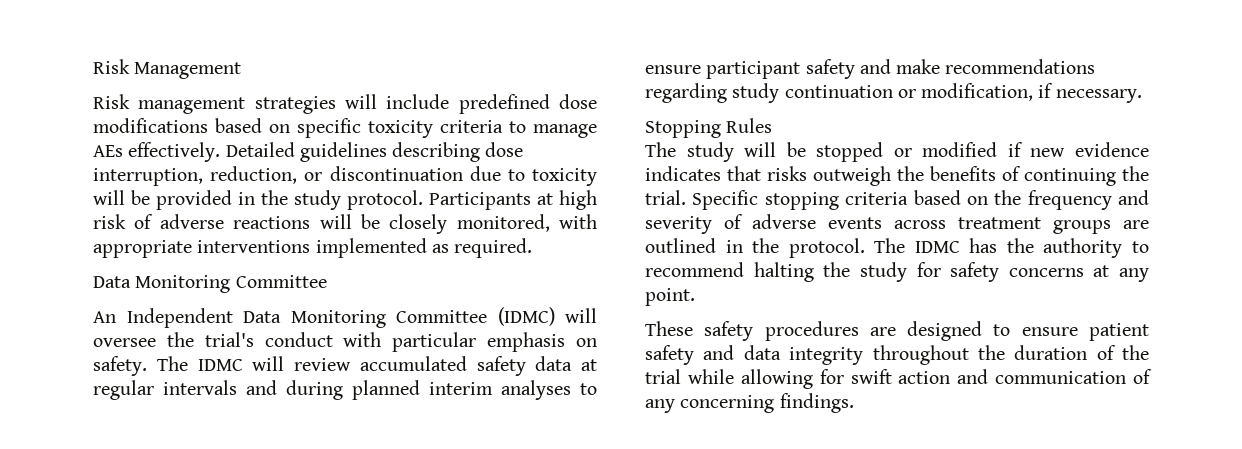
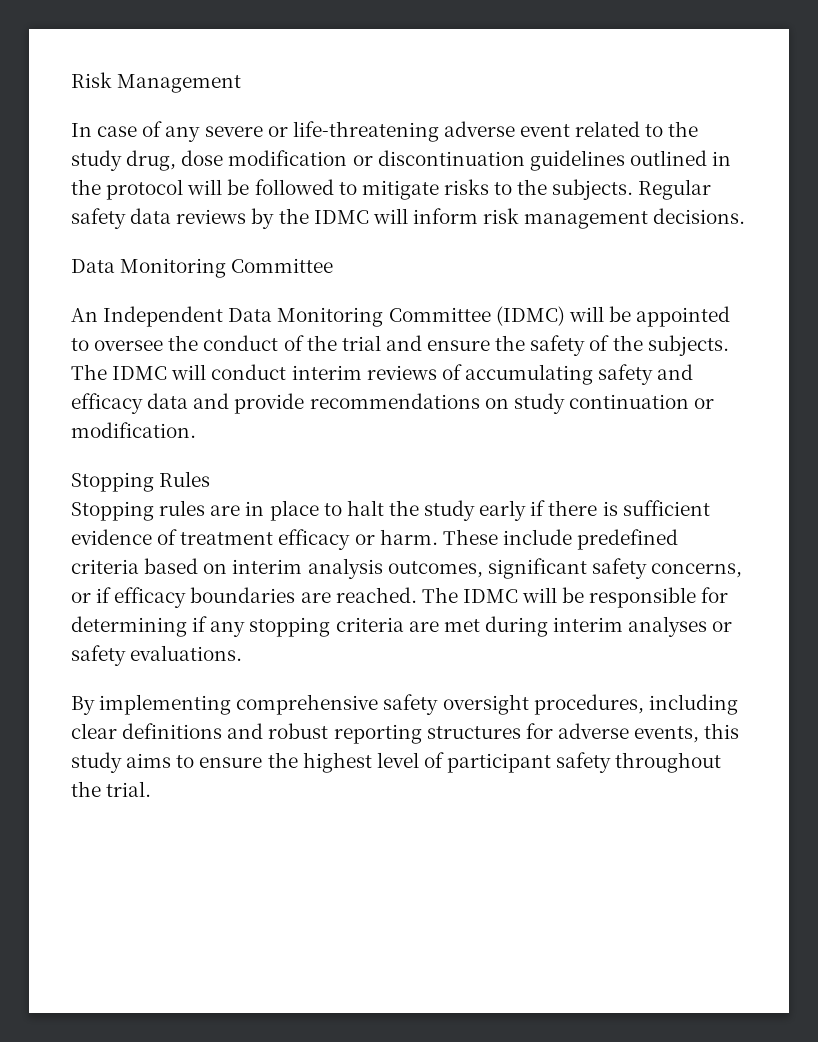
- Risk management strategies will include predefined dose modifications based on specific toxicity criteria to manage AEs effectively. Detailed guidelines describing dose interruption, reduction, or discontinuation due to toxicity will be provided in the study protocol. Participants at high risk of adverse reactions will be closely monitored, with appropriate interventions implemented as required.
+ In case of any severe or life-threatening adverse event related to the study drug, dose modification or discontinuation guidelines outlined in the protocol will be followed to mitigate risks to the subjects. Regular safety data reviews by the IDMC will inform risk management decisions.
- An Independent Data Monitoring Committee (IDMC) will oversee the trial's conduct with particular emphasis on safety. The IDMC will review accumulated safety data at regular intervals and during planned interim analyses to ensure participant safety and make recommendations regarding study continuation or modification, if necessary.
+ An Independent Data Monitoring Committee (IDMC) will be appointed to oversee the conduct of the trial and ensure the safety of the subjects. The IDMC will conduct interim reviews of accumulating safety and efficacy data and provide recommendations on study continuation or modification.
  Stopping Rules
- The study will be stopped or modified if new evidence indicates that risks outweigh the benefits of continuing the trial. Specific stopping criteria based on the frequency and severity of adverse events across treatment groups are outlined in the protocol. The IDMC has the authority to recommend halting the study for safety concerns at any point.
- These safety procedures are designed to ensure patient safety and data integrity throughout the duration of the trial while allowing for swift action and communication of any concerning findings.
+ Stopping rules are in place to halt the study early if there is sufficient evidence of treatment efficacy or harm. These include predefined criteria based on interim analysis outcomes, significant safety concerns, or if efficacy boundaries are reached. The IDMC will be responsible for determining if any stopping criteria are met during interim analyses or safety evaluations.
+ By implementing comprehensive safety oversight procedures, including clear definitions and robust reporting structures for adverse events, this study aims to ensure the highest level of participant safety throughout the trial.

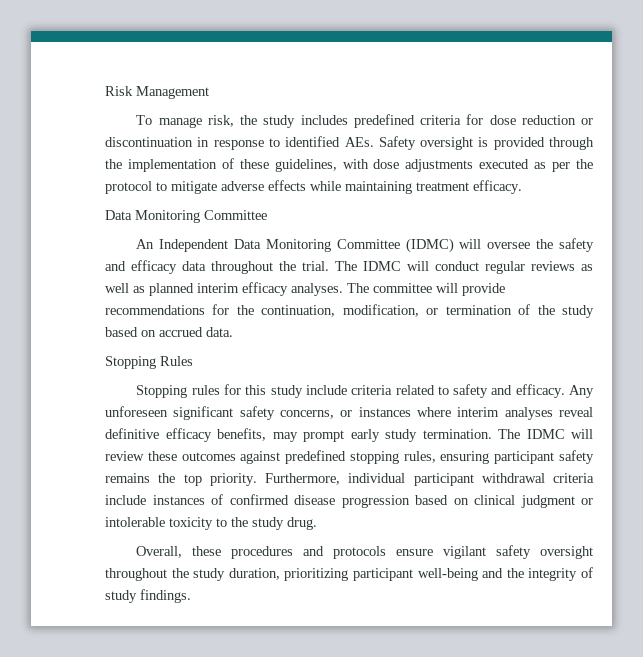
- In case of any severe or life-threatening adverse event related to the study drug, dose modification or discontinuation guidelines outlined in the protocol will be followed to mitigate risks to the subjects. Regular safety data reviews by the IDMC will inform risk management decisions.
+ To manage risk, the study includes predefined criteria for dose reduction or discontinuation in response to identified AEs. Safety oversight is provided through the implementation of these guidelines, with dose adjustments executed as per the protocol to mitigate adverse effects while maintaining treatment efficacy.
- An Independent Data Monitoring Committee (IDMC) will be appointed to oversee the conduct of the trial and ensure the safety of the subjects. The IDMC will conduct interim reviews of accumulating safety and efficacy data and provide recommendations on study continuation or modification.
+ An Independent Data Monitoring Committee (IDMC) will oversee the safety and efficacy data throughout the trial. The IDMC will conduct regular reviews as well as planned interim efficacy analyses. The committee will provide recommendations for the continuation, modification, or termination of the study based on accrued data.
  Stopping Rules
- Stopping rules are in place to halt the study early if there is sufficient evidence of treatment efficacy or harm. These include predefined criteria based on interim analysis outcomes, significant safety concerns, or if efficacy boundaries are reached. The IDMC will be responsible for determining if any stopping criteria are met during interim analyses or safety evaluations.
- By implementing comprehensive safety oversight procedures, including clear definitions and robust reporting structures for adverse events, this study aims to ensure the highest level of participant safety throughout the trial.
+ Stopping rules for this study include criteria related to safety and efficacy. Any unforeseen significant safety concerns, or instances where interim analyses reveal definitive efficacy benefits, may prompt early study termination. The IDMC will review these outcomes against predefined stopping rules, ensuring participant safety remains the top priority. Furthermore, individual participant withdrawal criteria include instances of confirmed disease progression based on clinical judgment or intolerable toxicity to the study drug.
+ Overall, these procedures and protocols ensure vigilant safety oversight throughout the study duration, prioritizing participant well-being and the integrity of study findings.

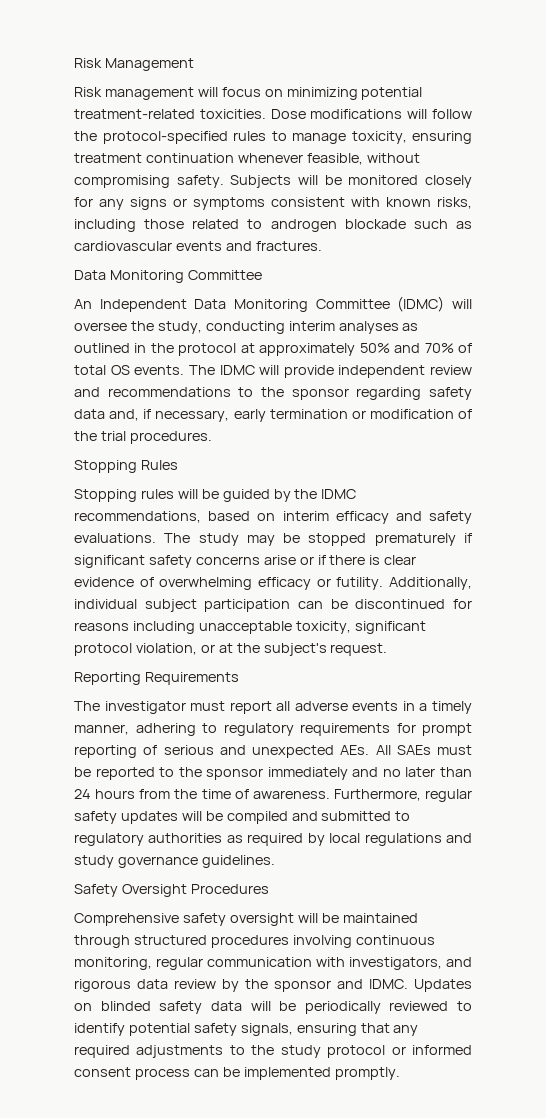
- To manage risk, the study includes predefined criteria for dose reduction or discontinuation in response to identified AEs. Safety oversight is provided through the implementation of these guidelines, with dose adjustments executed as per the protocol to mitigate adverse effects while maintaining treatment efficacy.
+ Risk management will focus on minimizing potential treatment-related toxicities. Dose modifications will follow the protocol-specified rules to manage toxicity, ensuring treatment continuation whenever feasible, without compromising safety. Subjects will be monitored closely for any signs or symptoms consistent with known risks, including those related to androgen blockade such as cardiovascular events and fractures.
- An Independent Data Monitoring Committee (IDMC) will oversee the safety and efficacy data throughout the trial. The IDMC will conduct regular reviews as well as planned interim efficacy analyses. The committee will provide recommendations for the continuation, modification, or termination of the study based on accrued data.
+ An Independent Data Monitoring Committee (IDMC) will oversee the study, conducting interim analyses as outlined in the protocol at approximately 50% and 70% of total OS events. The IDMC will provide independent review and recommendations to the sponsor regarding safety data and, if necessary, early termination or modification of the trial procedures.
  Stopping Rules
- Stopping rules for this study include criteria related to safety and efficacy. Any unforeseen significant safety concerns, or instances where interim analyses reveal definitive efficacy benefits, may prompt early study termination. The IDMC will review these outcomes against predefined stopping rules, ensuring participant safety remains the top priority. Furthermore, individual participant withdrawal criteria include instances of confirmed disease progression based on clinical judgment or intolerable toxicity to the study drug.
- Overall, these procedures and protocols ensure vigilant safety oversight throughout the study duration, prioritizing participant well-being and the integrity of study findings.
+ Stopping rules will be guided by the IDMC recommendations, based on interim efficacy and safety evaluations. The study may be stopped prematurely if significant safety concerns arise or if there is clear evidence of overwhelming efficacy or futility. Additionally, individual subject participation can be discontinued for reasons including unacceptable toxicity, significant protocol violation, or at the subject's request.
+ Reporting Requirements
+ The investigator must report all adverse events in a timely manner, adhering to regulatory requirements for prompt reporting of serious and unexpected AEs. All SAEs must be reported to the sponsor immediately and no later than 24 hours from the time of awareness. Furthermore, regular safety updates will be compiled and submitted to regulatory authorities as required by local regulations and study governance guidelines.
+ Safety Oversight Procedures
+ Comprehensive safety oversight will be maintained through structured procedures involving continuous monitoring, regular communication with investigators, and rigorous data review by the sponsor and IDMC. Updates on blinded safety data will be periodically reviewed to identify potential safety signals, ensuring that any required adjustments to the study protocol or informed consent process can be implemented promptly.

